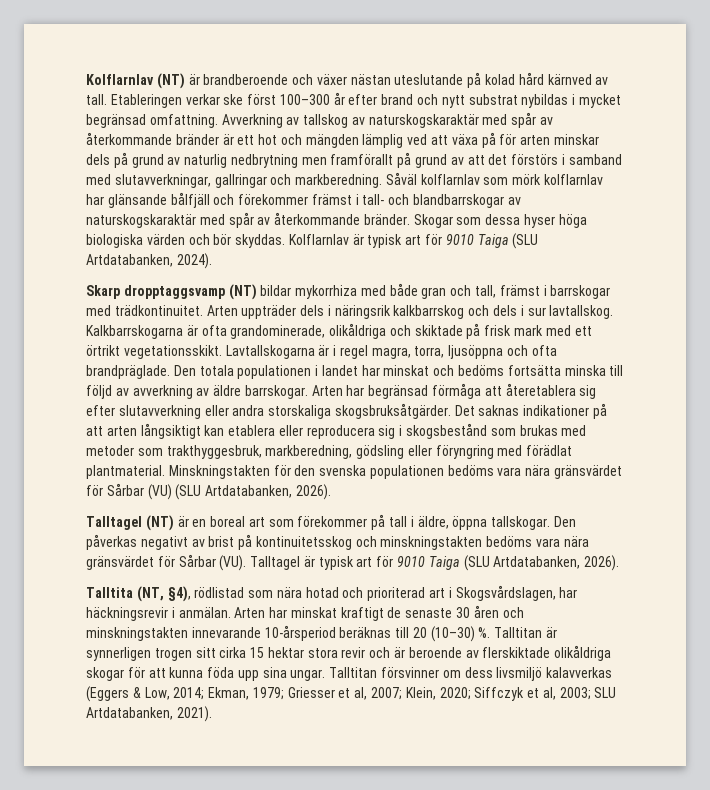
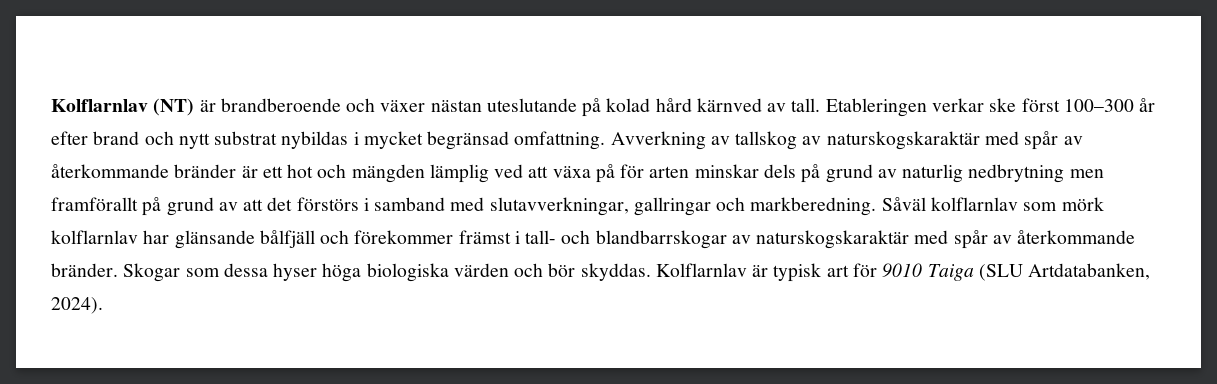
- Skarp dropptaggsvamp (NT) bildar mykorrhiza med både gran och tall, främst i barrskogar med trädkontinuitet. Arten uppträder dels i näringsrik kalkbarrskog och dels i sur lavtallskog. Kalkbarrskogarna är ofta grandominerade, olikåldriga och skiktade på frisk mark med ett örtrikt vegetationsskikt. Lavtallskogarna är i regel magra, torra, ljusöppna och ofta brandpräglade. Den totala populationen i landet har minskat och bedöms fortsätta minska till följd av avverkning av äldre barrskogar. Arten har begränsad förmåga att återetablera sig efter slutavverkning eller andra storskaliga skogsbruksåtgärder. Det saknas indikationer på att arten långsiktigt kan etablera eller reproducera sig i skogsbestånd som brukas med metoder som trakthyggesbruk, markberedning, gödsling eller föryngring med förädlat plantmaterial. Minskningstakten för den svenska populationen bedöms vara nära gränsvärdet för Sårbar (VU) (SLU Artdatabanken, 2026).
- Talltagel (NT) är en boreal art som förekommer på tall i äldre, öppna tallskogar. Den påverkas negativt av brist på kontinuitetsskog och minskningstakten bedöms vara nära gränsvärdet för Sårbar (VU). Talltagel är typisk art för 9010 Taiga (SLU Artdatabanken, 2026).
- Talltita (NT, §4), rödlistad som nära hotad och prioriterad art i Skogsvårdslagen, har häckningsrevir i anmälan. Arten har minskat kraftigt de senaste 30 åren och minskningstakten innevarande 10-årsperiod beräknas till 20 (10–30) %. Talltitan är synnerligen trogen sitt cirka 15 hektar stora revir och är beroende av flerskiktade olikåldriga skogar för att kunna föda upp sina ungar. Talltitan försvinner om dess livsmiljö kalavverkas (Eggers & Low, 2014; Ekman, 1979; Griesser et al, 2007; Klein, 2020; Siffczyk et al, 2003; SLU Artdatabanken, 2021).

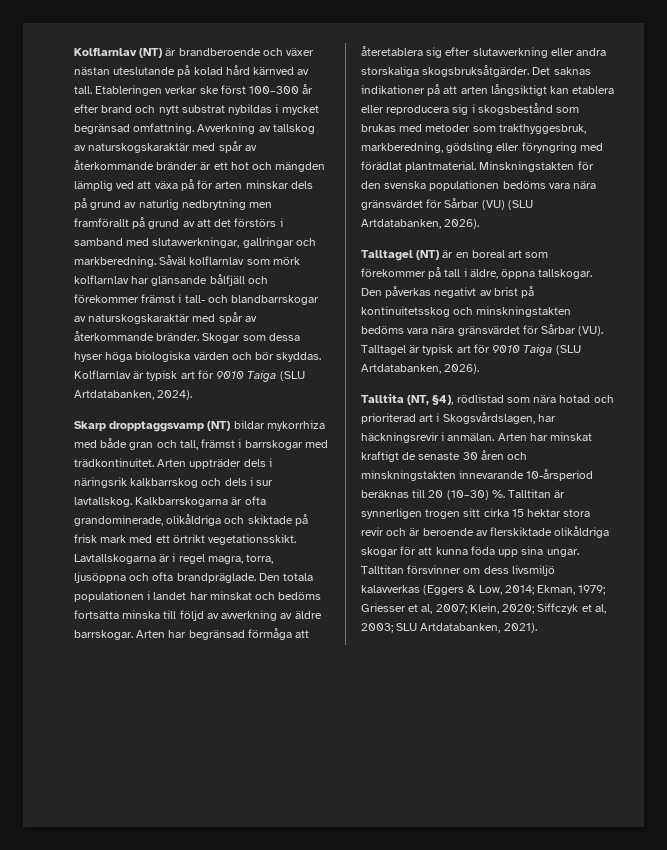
+ Skarp dropptaggsvamp (NT) bildar mykorrhiza med både gran och tall, främst i barrskogar med trädkontinuitet. Arten uppträder dels i näringsrik kalkbarrskog och dels i sur lavtallskog. Kalkbarrskogarna är ofta grandominerade, olikåldriga och skiktade på frisk mark med ett örtrikt vegetationsskikt. Lavtallskogarna är i regel magra, torra, ljusöppna och ofta brandpräglade. Den totala populationen i landet har minskat och bedöms fortsätta minska till följd av avverkning av äldre barrskogar. Arten har begränsad förmåga att återetablera sig efter slutavverkning eller andra storskaliga skogsbruksåtgärder. Det saknas indikationer på att arten långsiktigt kan etablera eller reproducera sig i skogsbestånd som brukas med metoder som trakthyggesbruk, markberedning, gödsling eller föryngring med förädlat plantmaterial. Minskningstakten för den svenska populationen bedöms vara nära gränsvärdet för Sårbar (VU) (SLU Artdatabanken, 2026).
+ Talltagel (NT) är en boreal art som förekommer på tall i äldre, öppna tallskogar. Den påverkas negativt av brist på kontinuitetsskog och minskningstakten bedöms vara nära gränsvärdet för Sårbar (VU). Talltagel är typisk art för 9010 Taiga (SLU Artdatabanken, 2026).
+ Talltita (NT, §4), rödlistad som nära hotad och prioriterad art i Skogsvårdslagen, har häckningsrevir i anmälan. Arten har minskat kraftigt de senaste 30 åren och minskningstakten innevarande 10-årsperiod beräknas till 20 (10–30) %. Talltitan är synnerligen trogen sitt cirka 15 hektar stora revir och är beroende av flerskiktade olikåldriga skogar för att kunna föda upp sina ungar. Talltitan försvinner om dess livsmiljö kalavverkas (Eggers & Low, 2014; Ekman, 1979; Griesser et al, 2007; Klein, 2020; Siffczyk et al, 2003; SLU Artdatabanken, 2021).

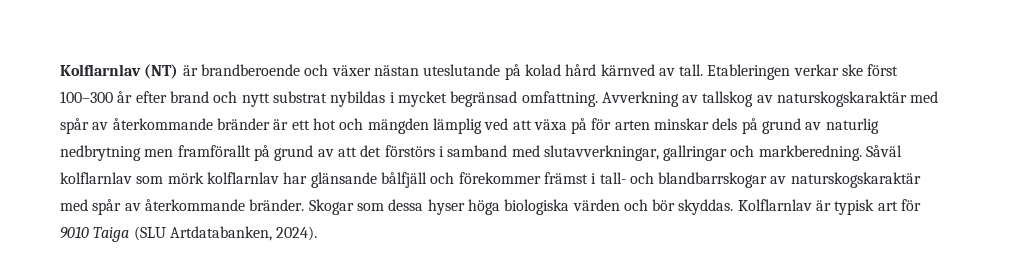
- Skarp dropptaggsvamp (NT) bildar mykorrhiza med både gran och tall, främst i barrskogar med trädkontinuitet. Arten uppträder dels i näringsrik kalkbarrskog och dels i sur lavtallskog. Kalkbarrskogarna är ofta grandominerade, olikåldriga och skiktade på frisk mark med ett örtrikt vegetationsskikt. Lavtallskogarna är i regel magra, torra, ljusöppna och ofta brandpräglade. Den totala populationen i landet har minskat och bedöms fortsätta minska till följd av avverkning av äldre barrskogar. Arten har begränsad förmåga att återetablera sig efter slutavverkning eller andra storskaliga skogsbruksåtgärder. Det saknas indikationer på att arten långsiktigt kan etablera eller reproducera sig i skogsbestånd som brukas med metoder som trakthyggesbruk, markberedning, gödsling eller föryngring med förädlat plantmaterial. Minskningstakten för den svenska populationen bedöms vara nära gränsvärdet för Sårbar (VU) (SLU Artdatabanken, 2026).
- Talltagel (NT) är en boreal art som förekommer på tall i äldre, öppna tallskogar. Den påverkas negativt av brist på kontinuitetsskog och minskningstakten bedöms vara nära gränsvärdet för Sårbar (VU). Talltagel är typisk art för 9010 Taiga (SLU Artdatabanken, 2026).
- Talltita (NT, §4), rödlistad som nära hotad och prioriterad art i Skogsvårdslagen, har häckningsrevir i anmälan. Arten har minskat kraftigt de senaste 30 åren och minskningstakten innevarande 10-årsperiod beräknas till 20 (10–30) %. Talltitan är synnerligen trogen sitt cirka 15 hektar stora revir och är beroende av flerskiktade olikåldriga skogar för att kunna föda upp sina ungar. Talltitan försvinner om dess livsmiljö kalavverkas (Eggers & Low, 2014; Ekman, 1979; Griesser et al, 2007; Klein, 2020; Siffczyk et al, 2003; SLU Artdatabanken, 2021).

